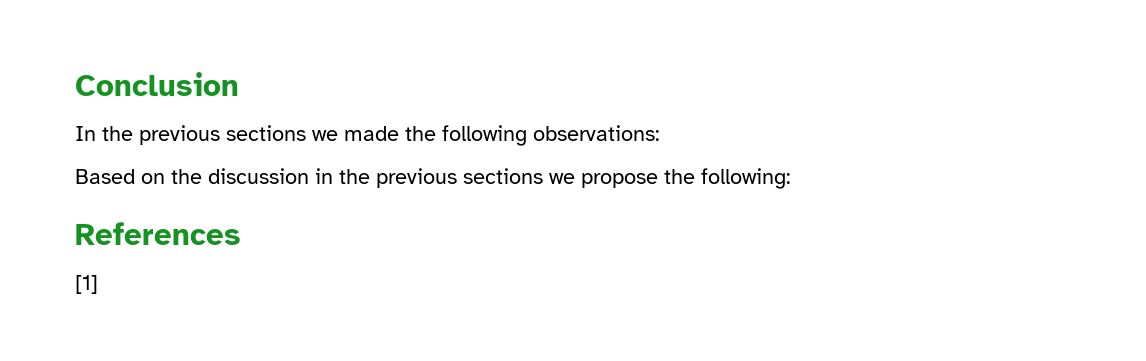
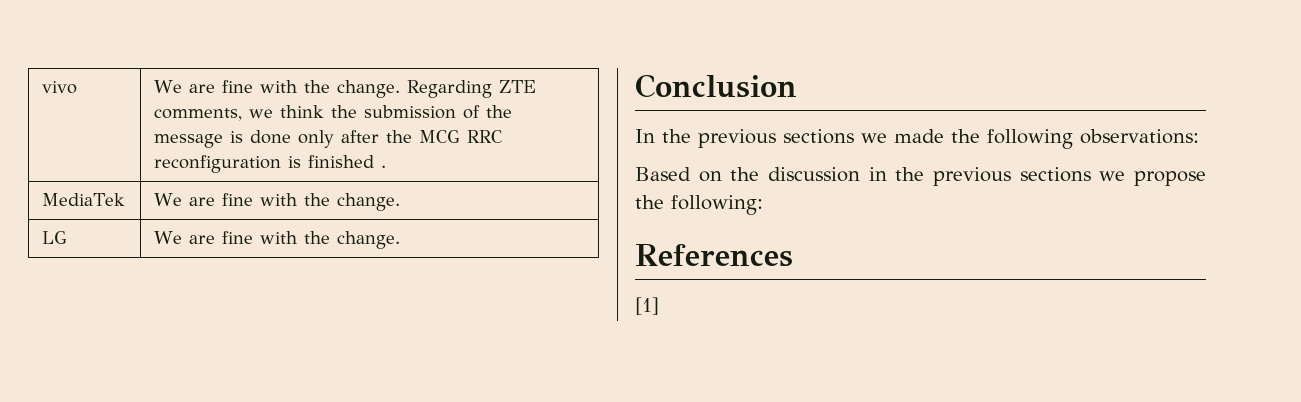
+ vivo | We are fine with the change. Regarding ZTE comments, we think the submission of the message is done only after the MCG RRC reconfiguration is finished .
+ MediaTek | We are fine with the change.
+ LG | We are fine with the change.

